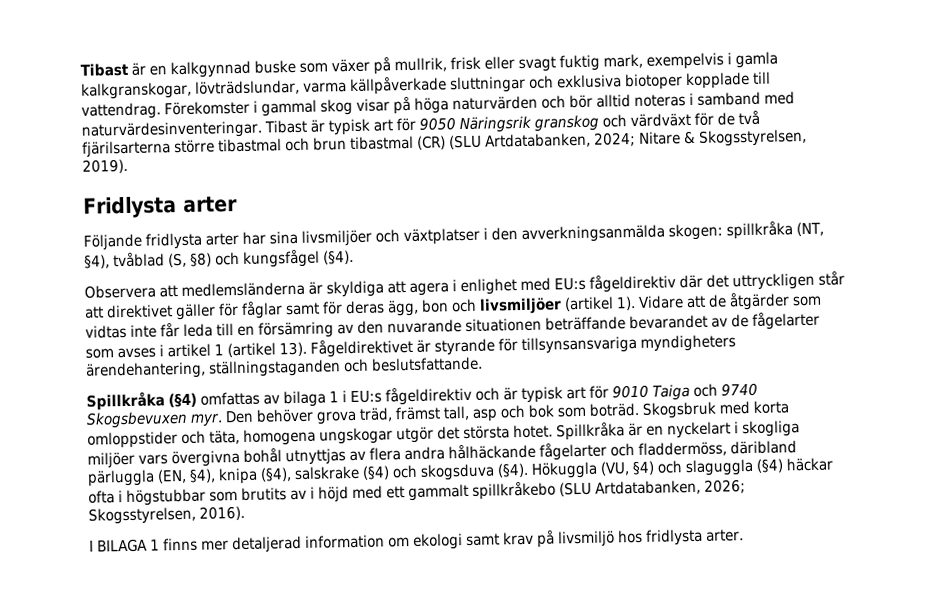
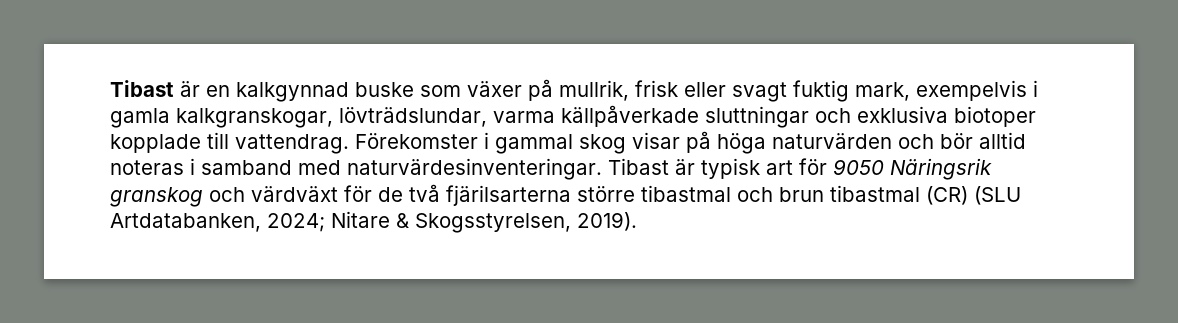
- Fridlysta arter
- Följande fridlysta arter har sina livsmiljöer och växtplatser i den avverkningsanmälda skogen: spillkråka (NT, §4), tvåblad (S, §8) och kungsfågel (§4).
- Observera att medlemsländerna är skyldiga att agera i enlighet med EU:s fågeldirektiv där det uttryckligen står att direktivet gäller för fåglar samt för deras ägg, bon och livsmiljöer (artikel 1). Vidare att de åtgärder som vidtas inte får leda till en försämring av den nuvarande situationen beträffande bevarandet av de fågelarter som avses i artikel 1 (artikel 13). Fågeldirektivet är styrande för tillsynsansvariga myndigheters ärendehantering, ställningstaganden och beslutsfattande.
- Spillkråka (§4) omfattas av bilaga 1 i EU:s fågeldirektiv och är typisk art för 9010 Taiga och 9740 Skogsbevuxen myr. Den behöver grova träd, främst tall, asp och bok som boträd. Skogsbruk med korta omloppstider och täta, homogena ungskogar utgör det största hotet. Spillkråka är en nyckelart i skogliga miljöer vars övergivna bohål utnyttjas av flera andra hålhäckande fågelarter och fladdermöss, däribland pärluggla (EN, §4), knipa (§4), salskrake (§4) och skogsduva (§4). Hökuggla (VU, §4) och slaguggla (§4) häckar ofta i högstubbar som brutits av i höjd med ett gammalt spillkråkebo (SLU Artdatabanken, 2026; Skogsstyrelsen, 2016).
- I BILAGA 1 finns mer detaljerad information om ekologi samt krav på livsmiljö hos fridlysta arter.

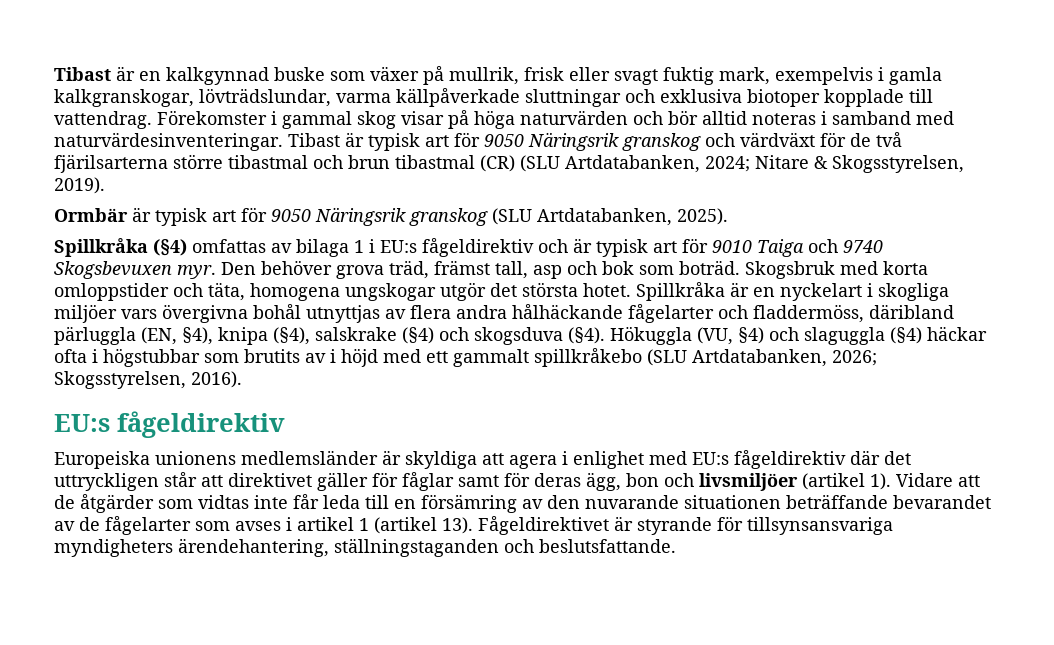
+ Ormbär är typisk art för 9050 Näringsrik granskog (SLU Artdatabanken, 2025).
+ Spillkråka (§4) omfattas av bilaga 1 i EU:s fågeldirektiv och är typisk art för 9010 Taiga och 9740 Skogsbevuxen myr. Den behöver grova träd, främst tall, asp och bok som boträd. Skogsbruk med korta omloppstider och täta, homogena ungskogar utgör det största hotet. Spillkråka är en nyckelart i skogliga miljöer vars övergivna bohål utnyttjas av flera andra hålhäckande fågelarter och fladdermöss, däribland pärluggla (EN, §4), knipa (§4), salskrake (§4) och skogsduva (§4). Hökuggla (VU, §4) och slaguggla (§4) häckar ofta i högstubbar som brutits av i höjd med ett gammalt spillkråkebo (SLU Artdatabanken, 2026; Skogsstyrelsen, 2016).
+ EU:s fågeldirektiv
+ Europeiska unionens medlemsländer är skyldiga att agera i enlighet med EU:s fågeldirektiv där det uttryckligen står att direktivet gäller för fåglar samt för deras ägg, bon och livsmiljöer (artikel 1). Vidare att de åtgärder som vidtas inte får leda till en försämring av den nuvarande situationen beträffande bevarandet av de fågelarter som avses i artikel 1 (artikel 13). Fågeldirektivet är styrande för tillsynsansvariga myndigheters ärendehantering, ställningstaganden och beslutsfattande.

